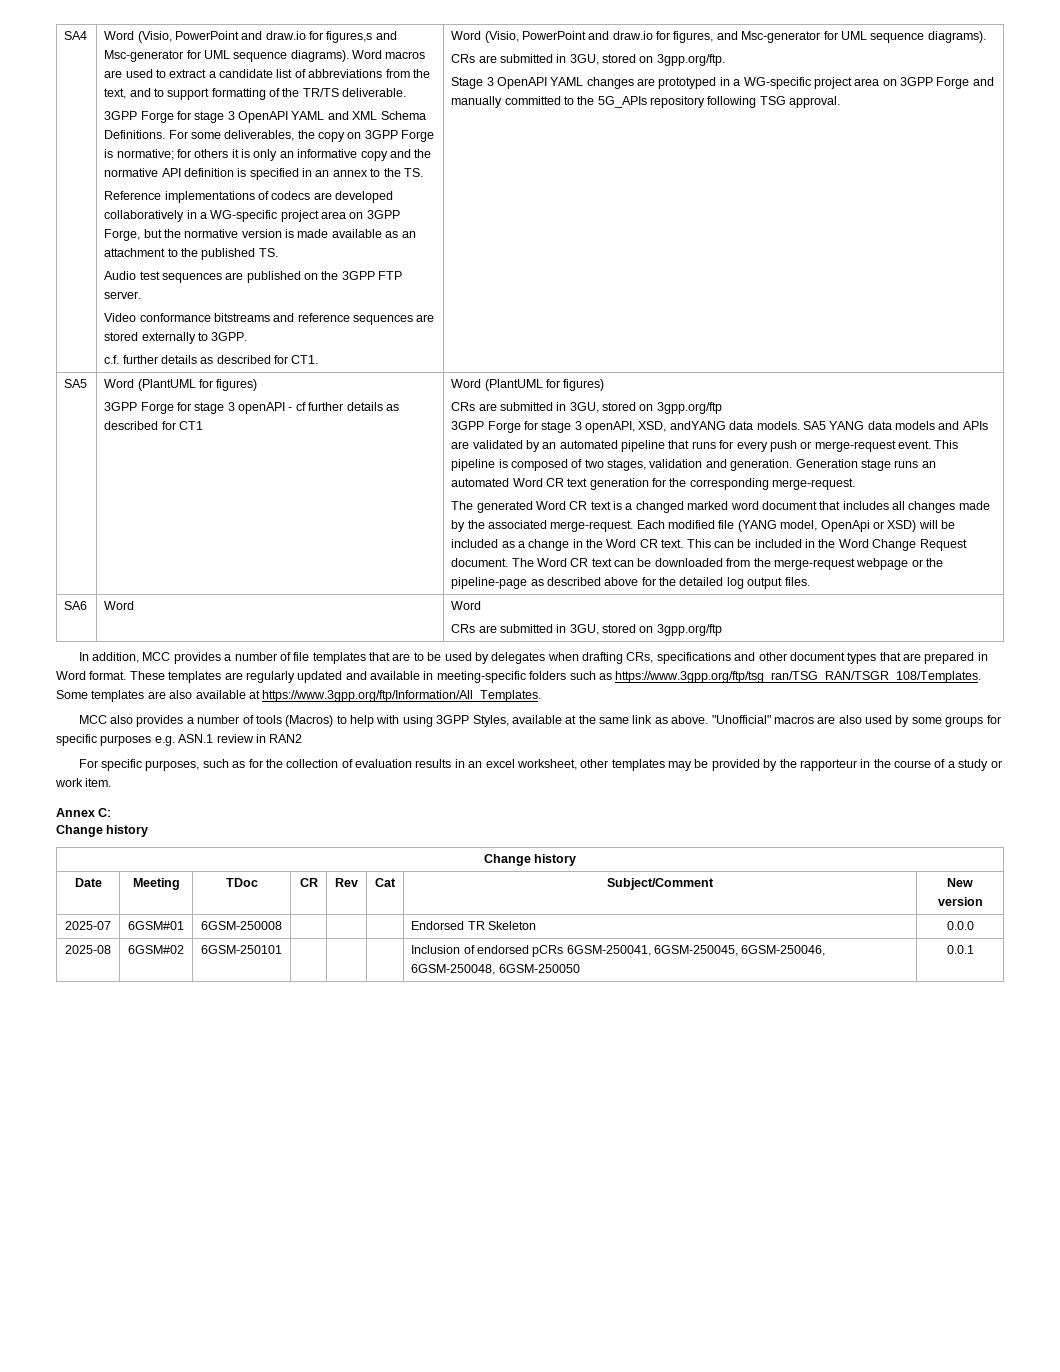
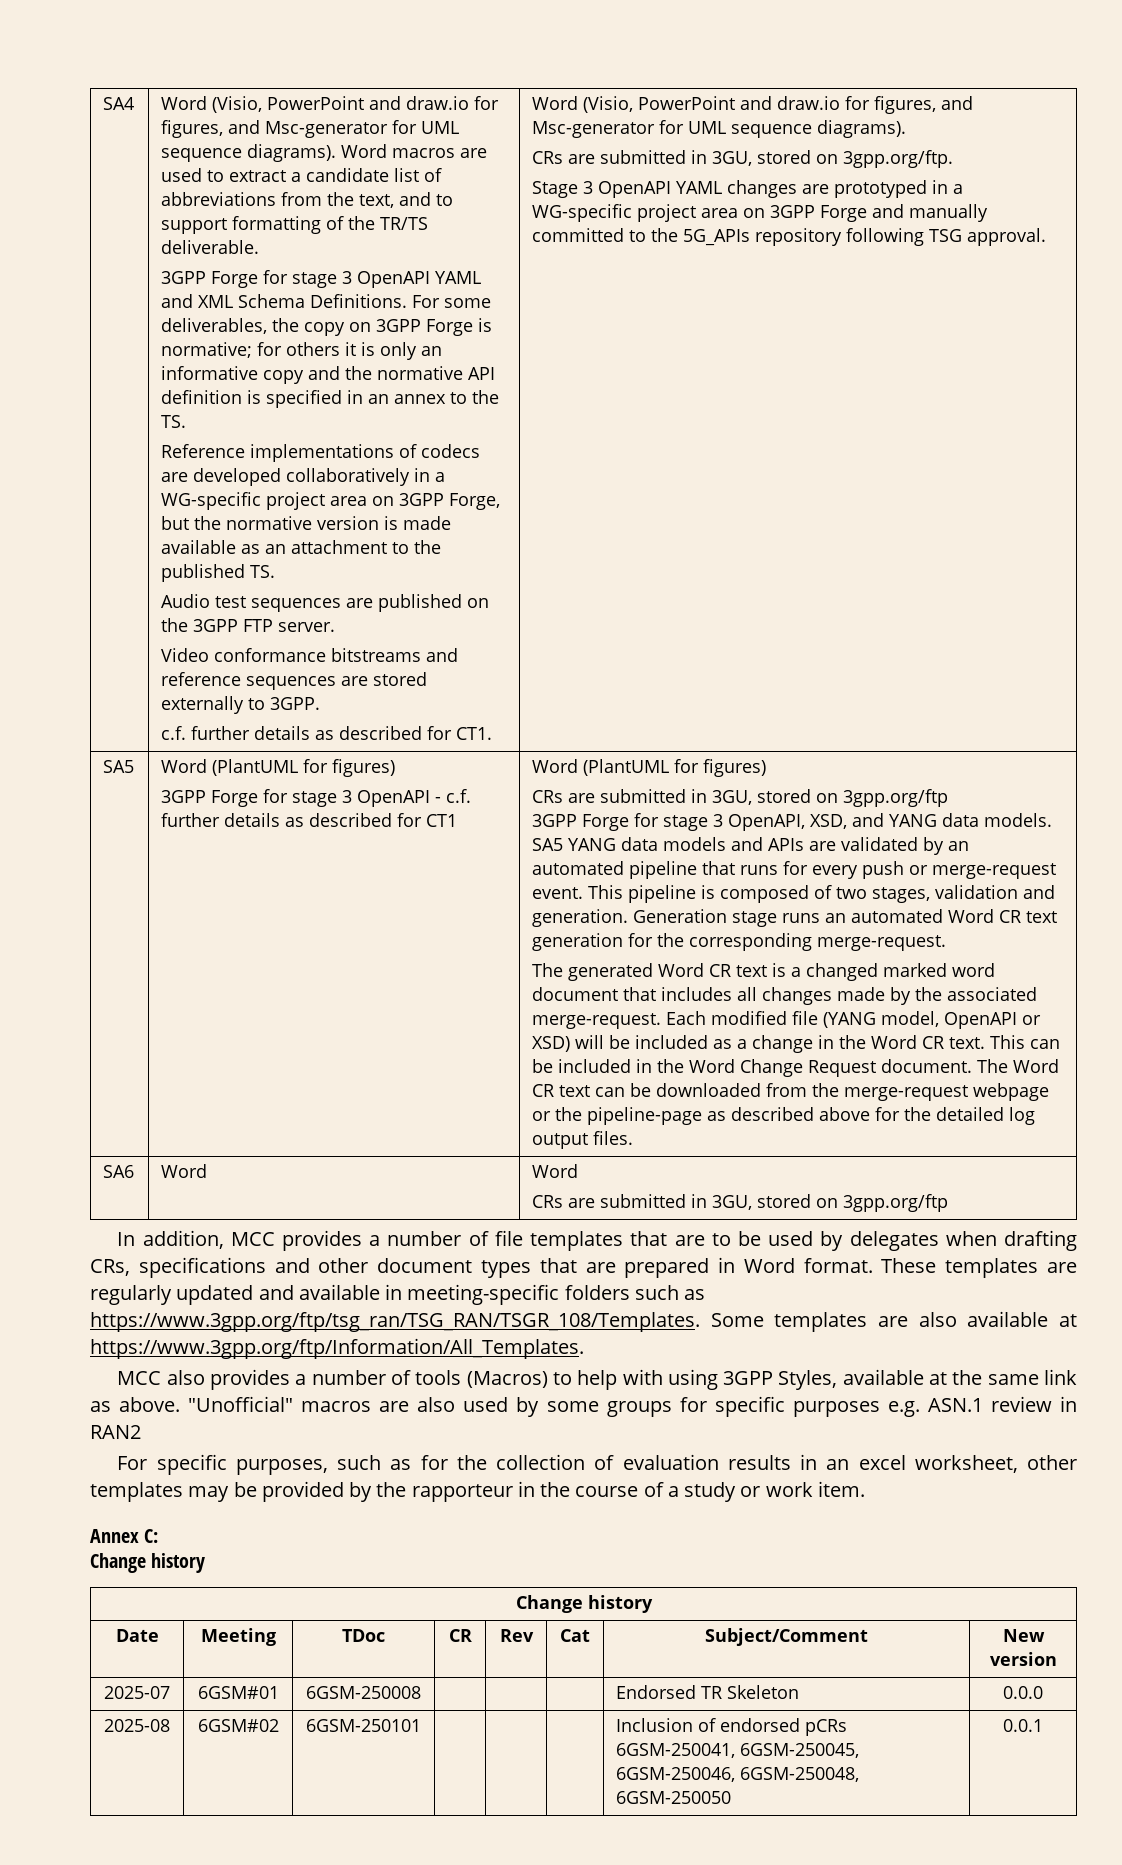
- SA4 | Word (Visio, PowerPoint and draw.io for figures,s and Msc-generator for UML sequence diagrams).
+ SA4 | Word (Visio, PowerPoint and draw.io for figures, and Msc-generator for UML sequence diagrams).
- 3GPP Forge for stage 3 openAPI - cf further details as described for CT1
+ 3GPP Forge for stage 3 OpenAPI - c.f. further details as described for CT1
- 3GPP Forge for stage 3 openAPI, XSD, andYANG data models.
+ 3GPP Forge for stage 3 OpenAPI, XSD, and YANG data models.
- Each modified file (YANG model, OpenApi or XSD) will be included as a change in the Word CR text.
+ Each modified file (YANG model, OpenAPI or XSD) will be included as a change in the Word CR text.

